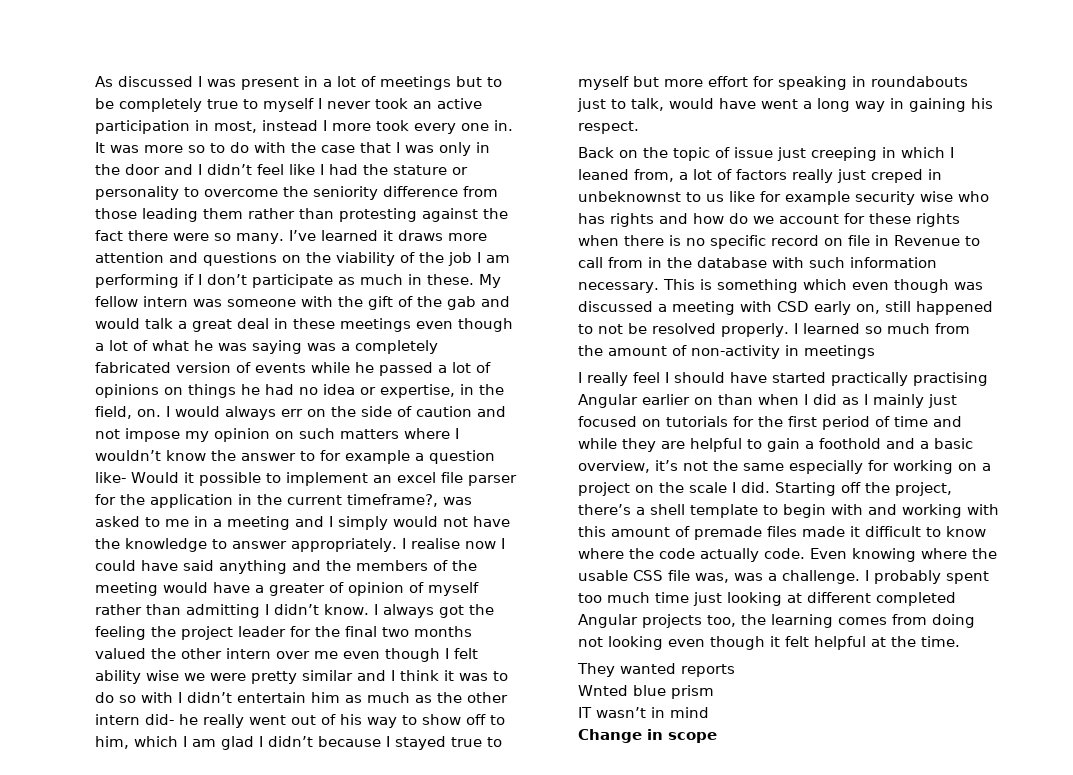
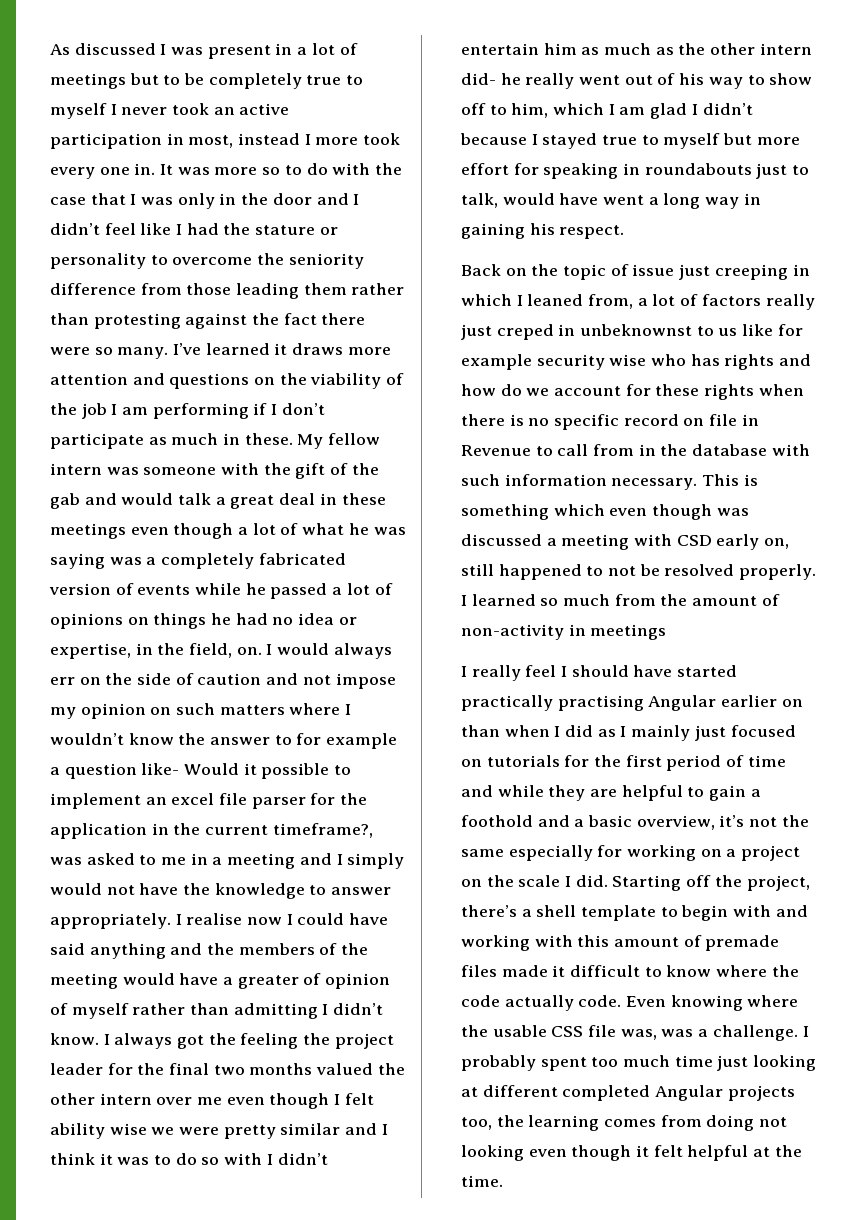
- They wanted reports
- Wnted blue prism
- IT wasn’t in mind
- Change in scope

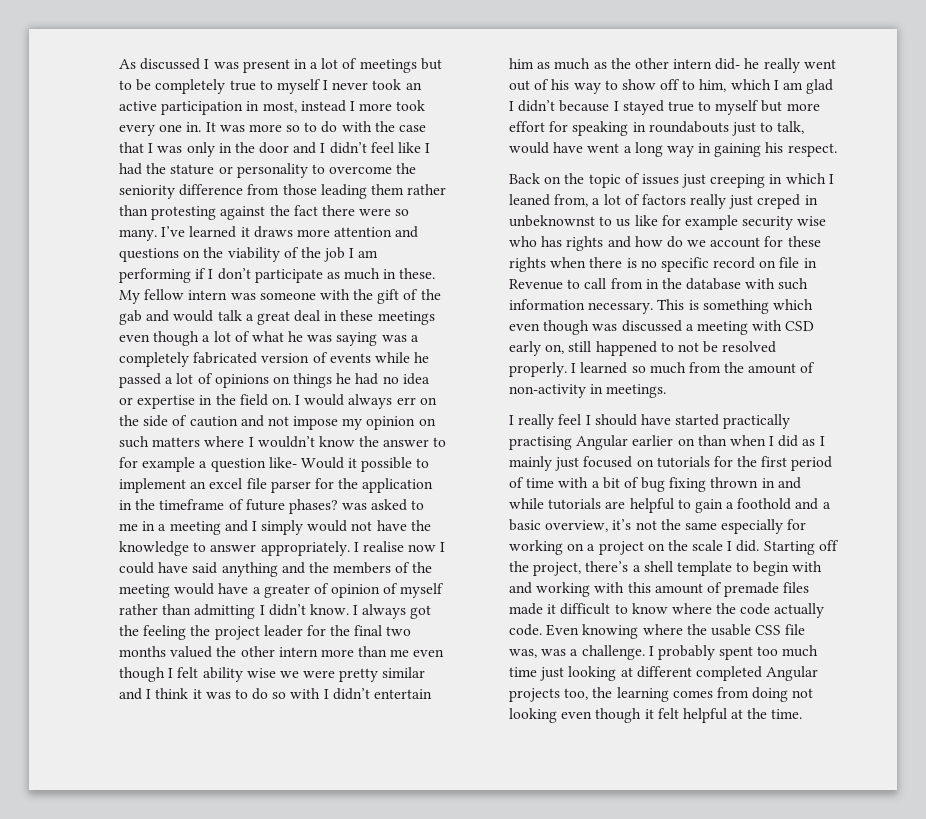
- My fellow intern was someone with the gift of the gab and would talk a great deal in these meetings even though a lot of what he was saying was a completely fabricated version of events while he passed a lot of opinions on things he had no idea or expertise, in the field, on.
+ My fellow intern was someone with the gift of the gab and would talk a great deal in these meetings even though a lot of what he was saying was a completely fabricated version of events while he passed a lot of opinions on things he had no idea or expertise in the field on.
- I would always err on the side of caution and not impose my opinion on such matters where I wouldn’t know the answer to for example a question like- Would it possible to implement an excel file parser for the application in the current timeframe?, was asked to me in a meeting and I simply would not have the knowledge to answer appropriately.
+ I would always err on the side of caution and not impose my opinion on such matters where I wouldn’t know the answer to for example a question like- Would it possible to implement an excel file parser for the application in the timeframe of future phases? was asked to me in a meeting and I simply would not have the knowledge to answer appropriately.
- I always got the feeling the project leader for the final two months valued the other intern over me even though I felt ability wise we were pretty similar and I think it was to do so with I didn’t entertain him as much as the other intern did- he really went out of his way to show off to him, which I am glad I didn’t because I stayed true to myself but more effort for speaking in roundabouts just to talk, would have went a long way in gaining his respect.
+ I always got the feeling the project leader for the final two months valued the other intern more than me even though I felt ability wise we were pretty similar and I think it was to do so with I didn’t entertain him as much as the other intern did- he really went out of his way to show off to him, which I am glad I didn’t because I stayed true to myself but more effort for speaking in roundabouts just to talk, would have went a long way in gaining his respect.
- Back on the topic of issue just creeping in which I leaned from, a lot of factors really just creped in unbeknownst to us like for example security wise who has rights and how do we account for these rights when there is no specific record on file in Revenue to call from in the database with such information necessary.
+ Back on the topic of issues just creeping in which I leaned from, a lot of factors really just creped in unbeknownst to us like for example security wise who has rights and how do we account for these rights when there is no specific record on file in Revenue to call from in the database with such information necessary.
- I learned so much from the amount of non-activity in meetings
+ I learned so much from the amount of non-activity in meetings.
- I really feel I should have started practically practising Angular earlier on than when I did as I mainly just focused on tutorials for the first period of time and while they are helpful to gain a foothold and a basic overview, it’s not the same especially for working on a project on the scale I did.
+ I really feel I should have started practically practising Angular earlier on than when I did as I mainly just focused on tutorials for the first period of time with a bit of bug fixing thrown in and while tutorials are helpful to gain a foothold and a basic overview, it’s not the same especially for working on a project on the scale I did.

